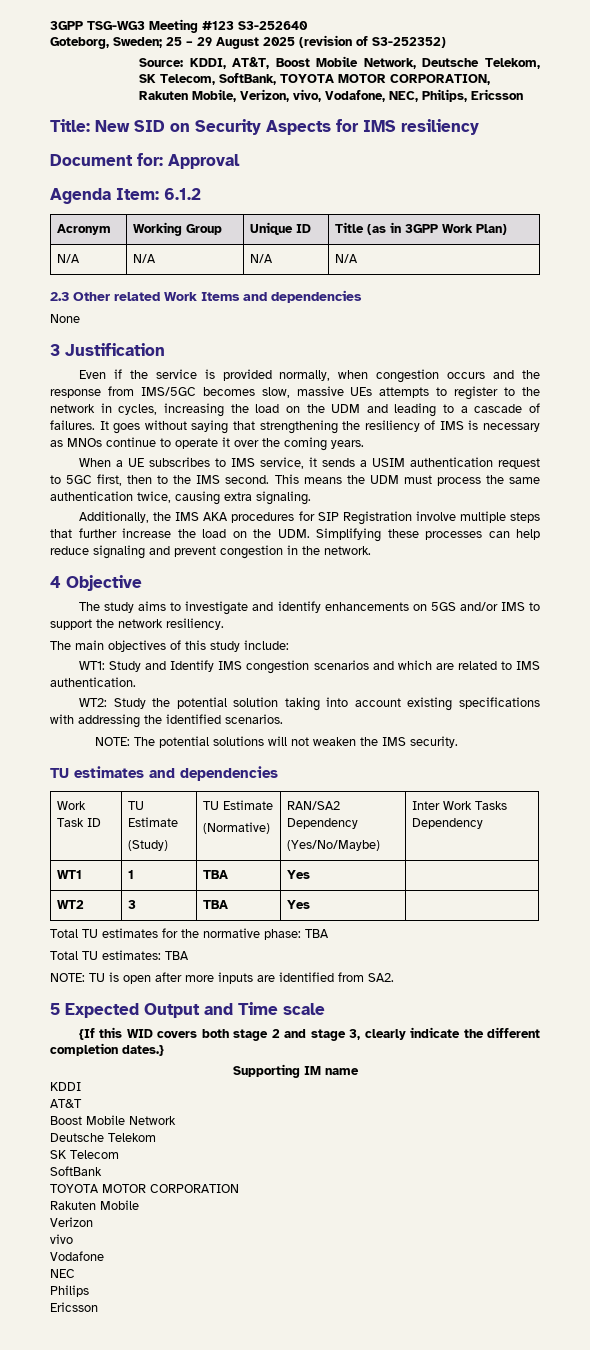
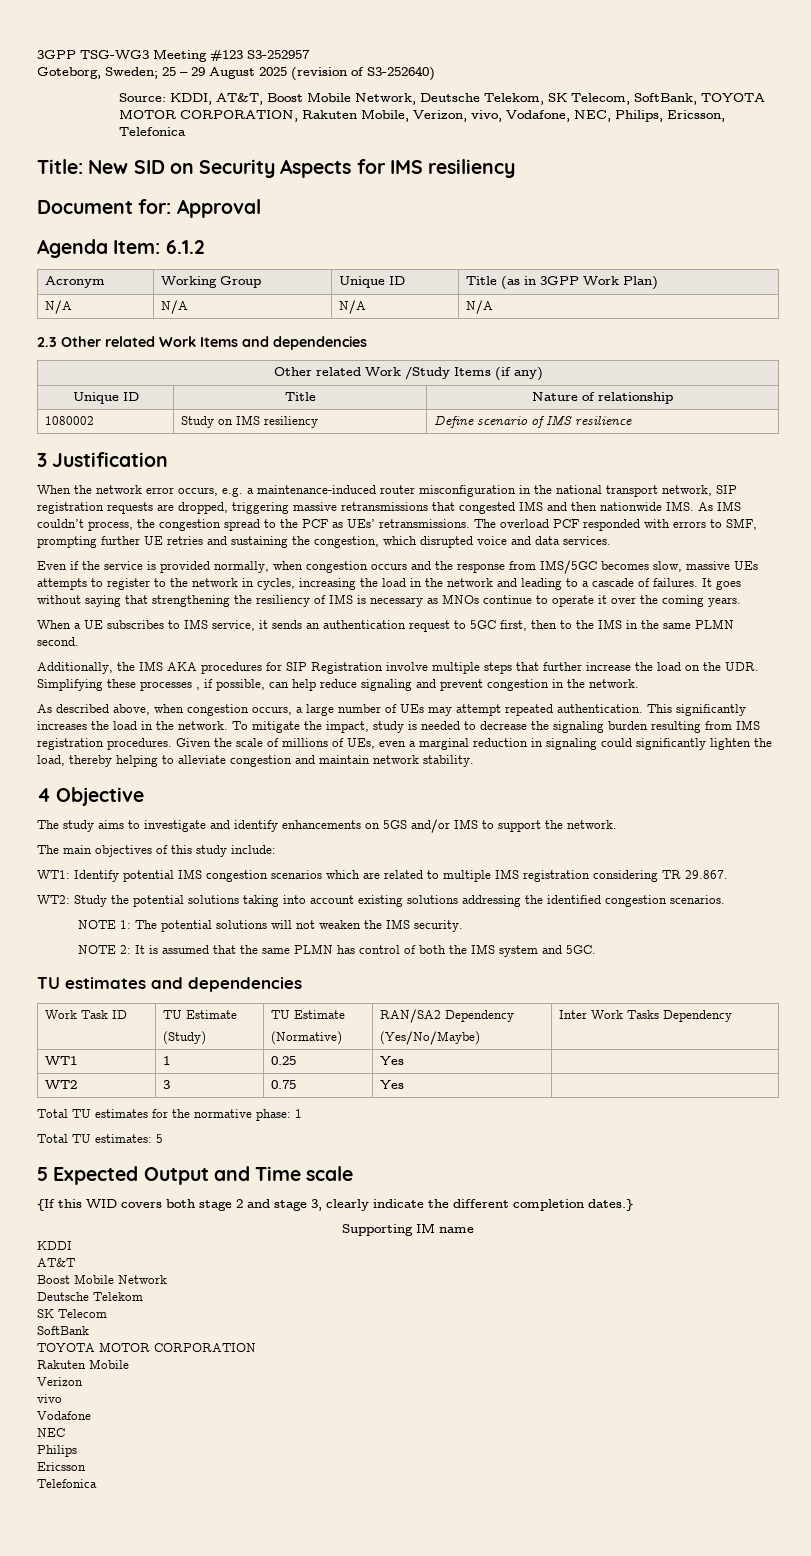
- 3GPP TSG-WG3 Meeting #123 S3-252640
+ 3GPP TSG-WG3 Meeting #123 S3-252957
- Goteborg, Sweden; 25 – 29 August 2025 (revision of S3-252352)
+ Goteborg, Sweden; 25 – 29 August 2025 (revision of S3-252640)
- Source: KDDI, AT&T, Boost Mobile Network, Deutsche Telekom, SK Telecom, SoftBank, TOYOTA MOTOR CORPORATION, Rakuten Mobile, Verizon, vivo, Vodafone, NEC, Philips, Ericsson
+ Source: KDDI, AT&T, Boost Mobile Network, Deutsche Telekom, SK Telecom, SoftBank, TOYOTA MOTOR CORPORATION, Rakuten Mobile, Verizon, vivo, Vodafone, NEC, Philips, Ericsson, Telefonica
- None
+ Other related Work /Study Items (if any)
+ Unique ID | Title | Nature of relationship
+ 1080002 | Study on IMS resiliency | Define scenario of IMS resilience
  3 Justification
+ When the network error occurs, e.g. a maintenance-induced router misconfiguration in the national transport network, SIP registration requests are dropped, triggering massive retransmissions that congested IMS and then nationwide IMS. As IMS couldn’t process, the congestion spread to the PCF as UEs’ retransmissions. The overload PCF responded with errors to SMF, prompting further UE retries and sustaining the congestion, which disrupted voice and data services.
- Even if the service is provided normally, when congestion occurs and the response from IMS/5GC becomes slow, massive UEs attempts to register to the network in cycles, increasing the load on the UDM and leading to a cascade of failures.
+ Even if the service is provided normally, when congestion occurs and the response from IMS/5GC becomes slow, massive UEs attempts to register to the network in cycles, increasing the load in the network and leading to a cascade of failures.
- When a UE subscribes to IMS service, it sends a USIM authentication request to 5GC first, then to the IMS second. This means the UDM must process the same authentication twice, causing extra signaling.
+ When a UE subscribes to IMS service, it sends an authentication request to 5GC first, then to the IMS in the same PLMN second.
- Additionally, the IMS AKA procedures for SIP Registration involve multiple steps that further increase the load on the UDM. Simplifying these processes can help reduce signaling and prevent congestion in the network.
+ Additionally, the IMS AKA procedures for SIP Registration involve multiple steps that further increase the load on the UDR. Simplifying these processes , if possible, can help reduce signaling and prevent congestion in the network.
+ As described above, when congestion occurs, a large number of UEs may attempt repeated authentication. This significantly increases the load in the network. To mitigate the impact, study is needed to decrease the signaling burden resulting from IMS registration procedures. Given the scale of millions of UEs, even a marginal reduction in signaling could significantly lighten the load, thereby helping to alleviate congestion and maintain network stability.
- The study aims to investigate and identify enhancements on 5GS and/or IMS to support the network resiliency.
+ The study aims to investigate and identify enhancements on 5GS and/or IMS to support the network.
- WT1: Study and Identify IMS congestion scenarios and which are related to IMS authentication.
+ WT1: Identify potential IMS congestion scenarios which are related to multiple IMS registration considering TR 29.867.
- WT2: Study the potential solution taking into account existing specifications with addressing the identified scenarios.
+ WT2: Study the potential solutions taking into account existing solutions addressing the identified congestion scenarios.
- NOTE: The potential solutions will not weaken the IMS security.
+ NOTE 1: The potential solutions will not weaken the IMS security.
+ NOTE 2: It is assumed that the same PLMN has control of both the IMS system and 5GC.
- WT1 | 1 | TBA | Yes |
+ WT1 | 1 | 0.25 | Yes |
- WT2 | 3 | TBA | Yes |
+ WT2 | 3 | 0.75 | Yes |
- Total TU estimates for the normative phase: TBA
+ Total TU estimates for the normative phase: 1
- Total TU estimates: TBA
- NOTE: TU is open after more inputs are identified from SA2.
+ Total TU estimates: 5
  Philips
  Ericsson
+ Telefonica

